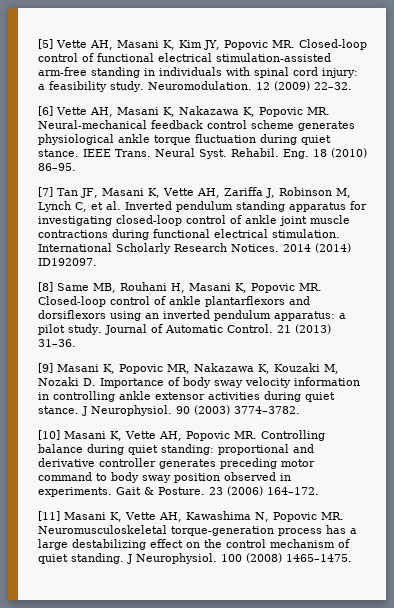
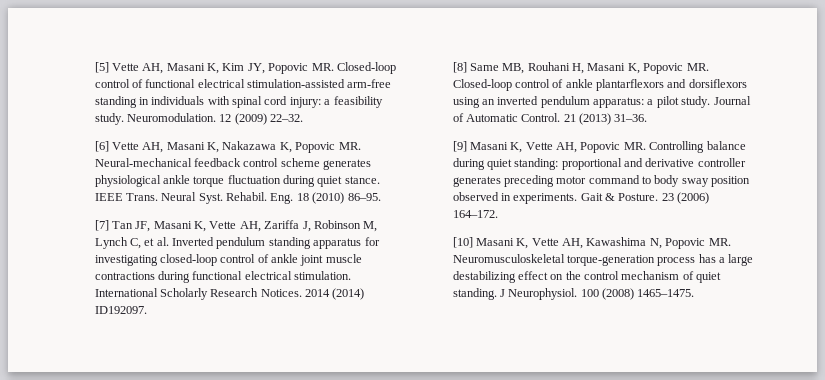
- [9] Masani K, Popovic MR, Nakazawa K, Kouzaki M, Nozaki D. Importance of body sway velocity information in controlling ankle extensor activities during quiet stance. J Neurophysiol. 90 (2003) 3774–3782.
- [10] Masani K, Vette AH, Popovic MR. Controlling balance during quiet standing: proportional and derivative controller generates preceding motor command to body sway position observed in experiments.
+ [9] Masani K, Vette AH, Popovic MR. Controlling balance during quiet standing: proportional and derivative controller generates preceding motor command to body sway position observed in experiments.
- [11] Masani K, Vette AH, Kawashima N, Popovic MR. Neuromusculoskeletal torque-generation process has a large destabilizing effect on the control mechanism of quiet standing.
+ [10] Masani K, Vette AH, Kawashima N, Popovic MR. Neuromusculoskeletal torque-generation process has a large destabilizing effect on the control mechanism of quiet standing.

